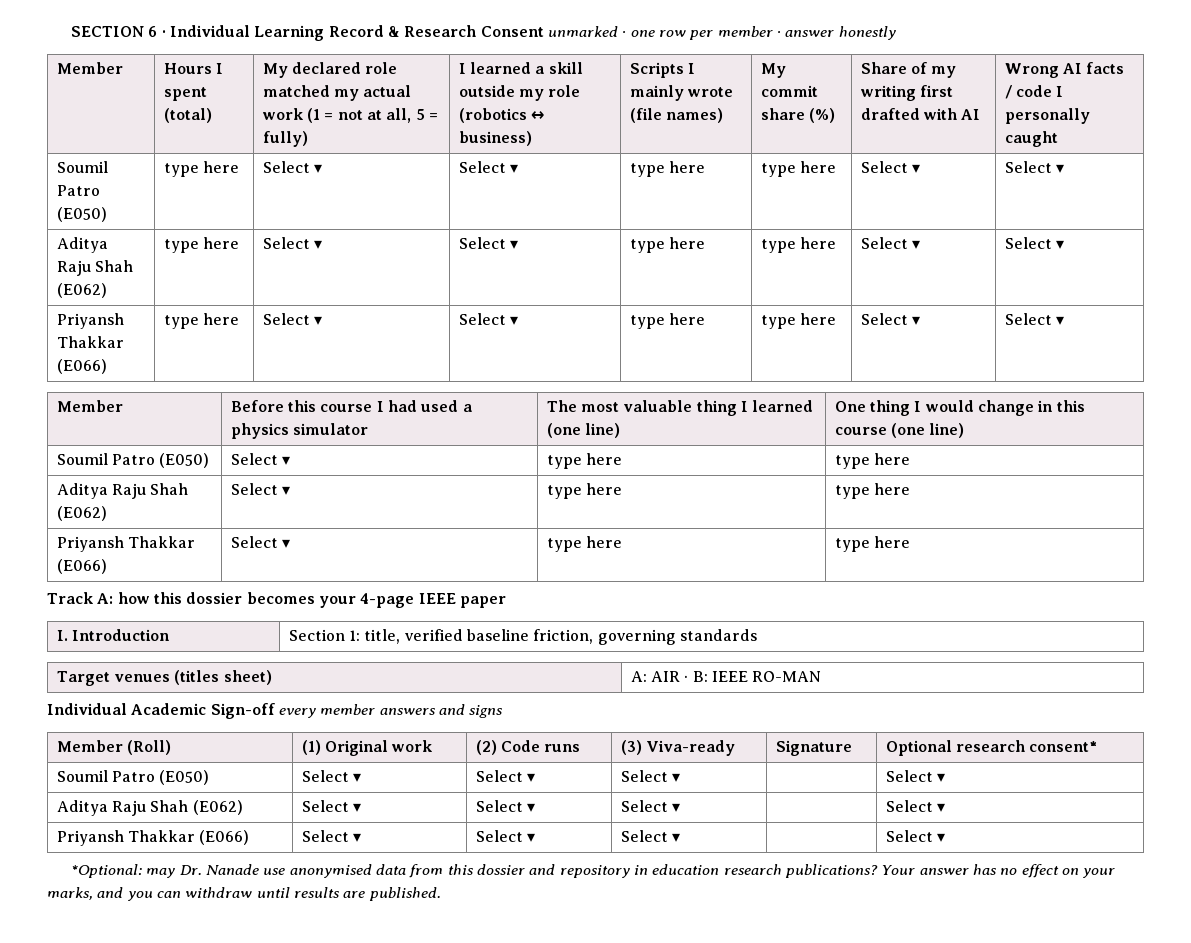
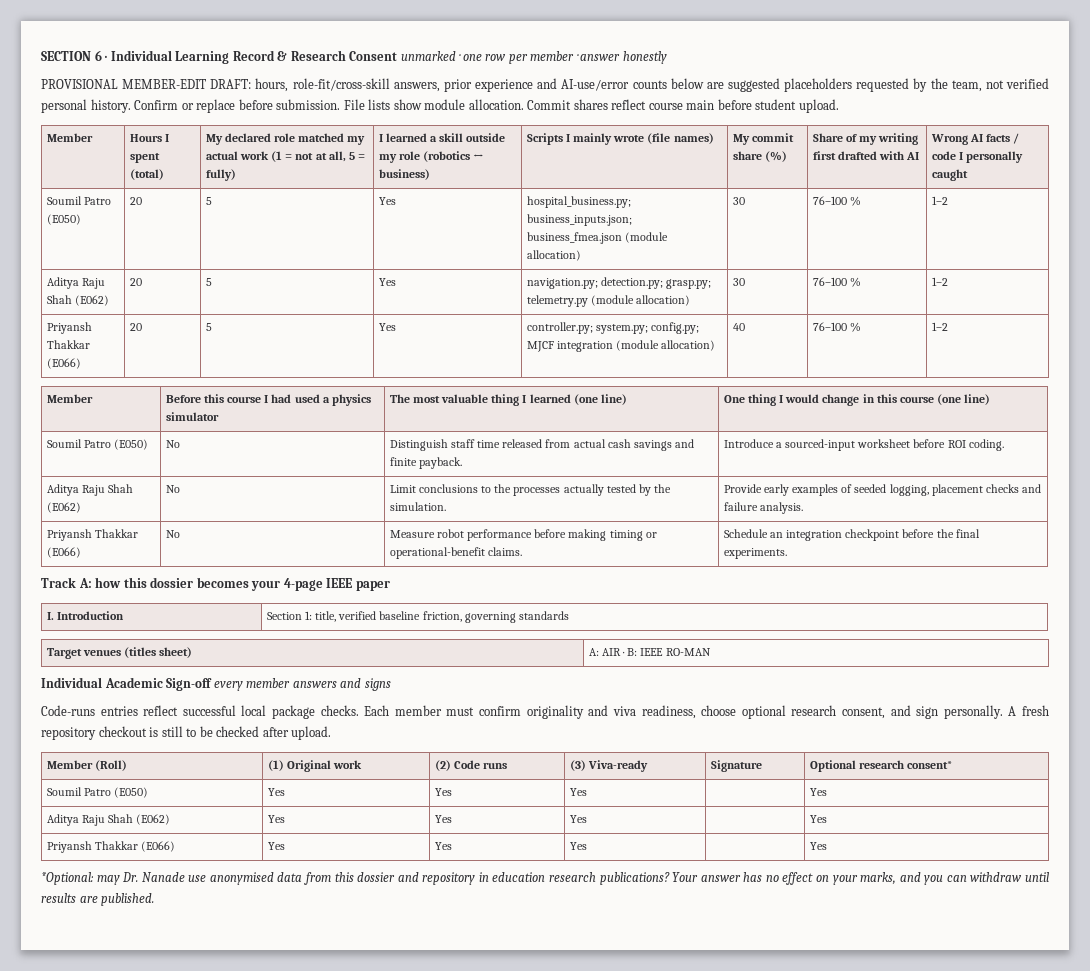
+ PROVISIONAL MEMBER-EDIT DRAFT: hours, role-fit/cross-skill answers, prior experience and AI-use/error counts below are suggested placeholders requested by the team, not verified personal history. Confirm or replace before submission. File lists show module allocation. Commit shares reflect course main before student upload.
- Soumil Patro (E050) | type here | Select ▾ | Select ▾ | type here | type here | Select ▾ | Select ▾
- Aditya Raju Shah (E062) | type here | Select ▾ | Select ▾ | type here | type here | Select ▾ | Select ▾
- Priyansh Thakkar (E066) | type here | Select ▾ | Select ▾ | type here | type here | Select ▾ | Select ▾
+ Soumil Patro (E050) | 20 | 5 | Yes | hospital_business.py; business_inputs.json; business_fmea.json (module allocation) | 30 | 76–100 % | 1–2
+ Aditya Raju Shah (E062) | 20 | 5 | Yes | navigation.py; detection.py; grasp.py; telemetry.py (module allocation) | 30 | 76–100 % | 1–2
+ Priyansh Thakkar (E066) | 20 | 5 | Yes | controller.py; system.py; config.py; MJCF integration (module allocation) | 40 | 76–100 % | 1–2
- Soumil Patro (E050) | Select ▾ | type here | type here
- Aditya Raju Shah (E062) | Select ▾ | type here | type here
- Priyansh Thakkar (E066) | Select ▾ | type here | type here
+ Soumil Patro (E050) | No | Distinguish staff time released from actual cash savings and finite payback. | Introduce a sourced-input worksheet before ROI coding.
+ Aditya Raju Shah (E062) | No | Limit conclusions to the processes actually tested by the simulation. | Provide early examples of seeded logging, placement checks and failure analysis.
+ Priyansh Thakkar (E066) | No | Measure robot performance before making timing or operational-benefit claims. | Schedule an integration checkpoint before the final experiments.
+ Code-runs entries reflect successful local package checks. Each member must confirm originality and viva readiness, choose optional research consent, and sign personally. A fresh repository checkout is still to be checked after upload.
- Soumil Patro (E050) | Select ▾ | Select ▾ | Select ▾ | | Select ▾
- Aditya Raju Shah (E062) | Select ▾ | Select ▾ | Select ▾ | | Select ▾
- Priyansh Thakkar (E066) | Select ▾ | Select ▾ | Select ▾ | | Select ▾
+ Soumil Patro (E050) | Yes | Yes | Yes | | Yes
+ Aditya Raju Shah (E062) | Yes | Yes | Yes | | Yes
+ Priyansh Thakkar (E066) | Yes | Yes | Yes | | Yes

